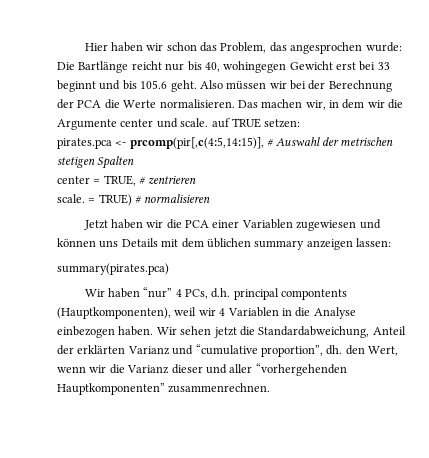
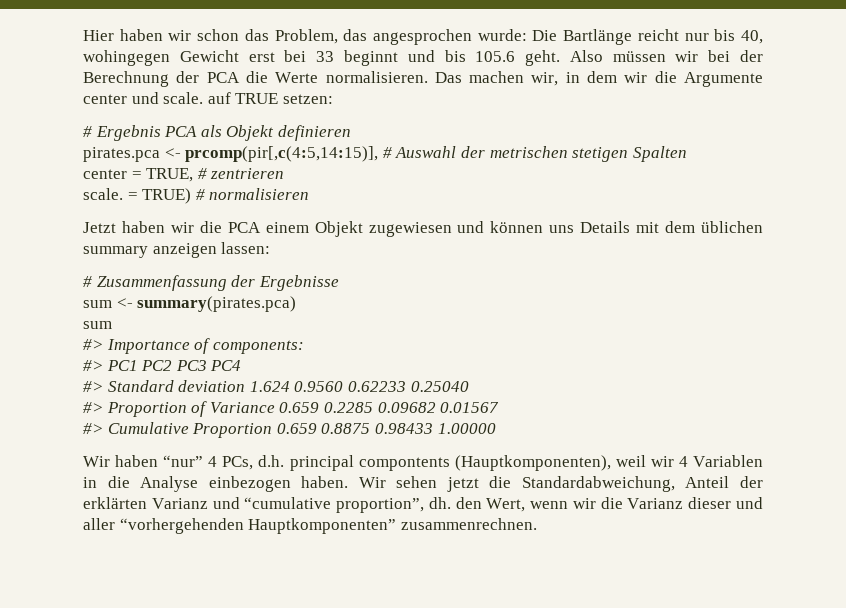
+ # Ergebnis PCA als Objekt definieren
- Jetzt haben wir die PCA einer Variablen zugewiesen und können uns Details mit dem üblichen summary anzeigen lassen:
+ Jetzt haben wir die PCA einem Objekt zugewiesen und können uns Details mit dem üblichen summary anzeigen lassen:
- summary(pirates.pca)
+ # Zusammenfassung der Ergebnisse
+ sum <- summary(pirates.pca)
+ sum
+ #> Importance of components:
+ #> PC1 PC2 PC3 PC4
+ #> Standard deviation 1.624 0.9560 0.62233 0.25040
+ #> Proportion of Variance 0.659 0.2285 0.09682 0.01567
+ #> Cumulative Proportion 0.659 0.8875 0.98433 1.00000

